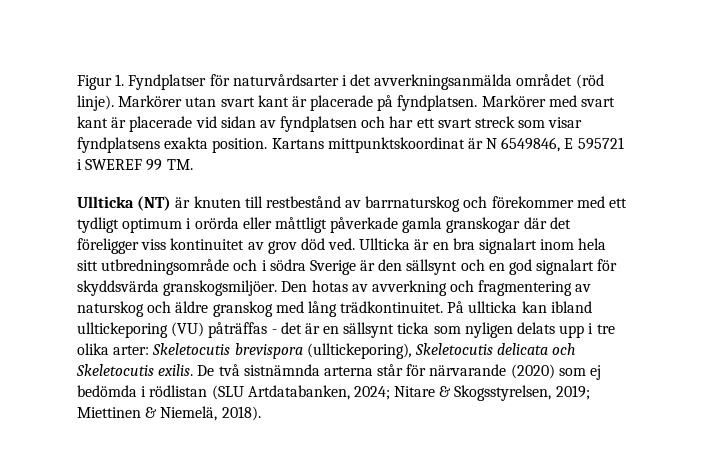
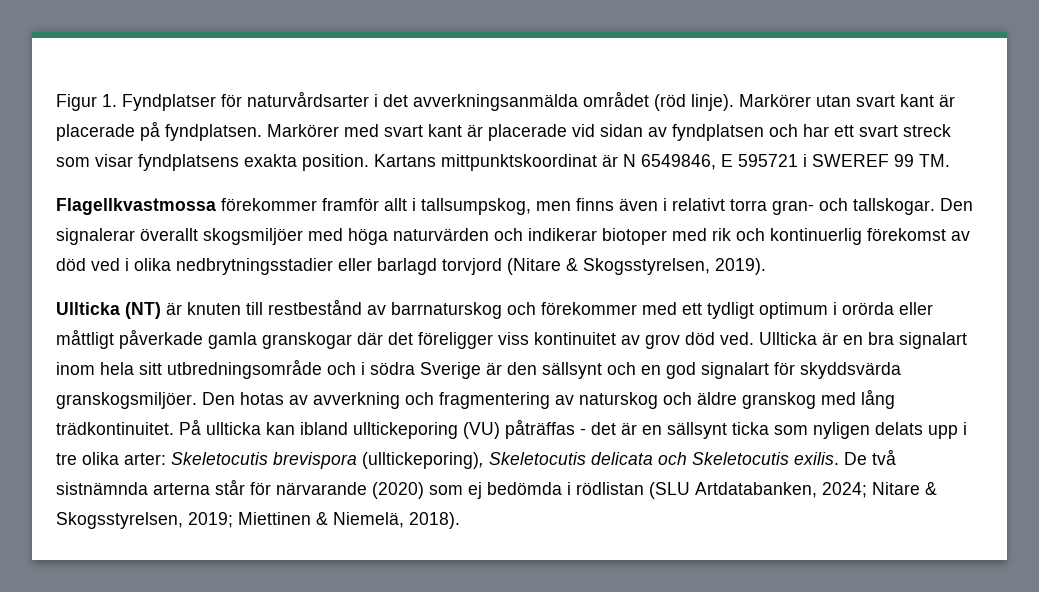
+ Flagellkvastmossa förekommer framför allt i tallsumpskog, men finns även i relativt torra gran- och tallskogar. Den signalerar överallt skogsmiljöer med höga naturvärden och indikerar biotoper med rik och kontinuerlig förekomst av död ved i olika nedbrytningsstadier eller barlagd torvjord (Nitare & Skogsstyrelsen, 2019).

